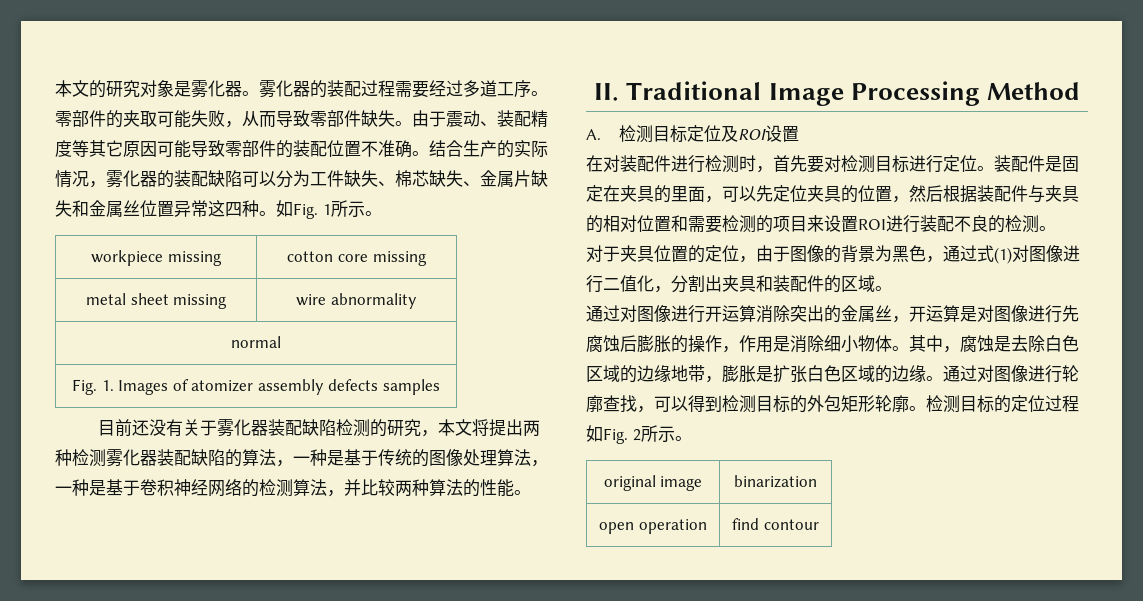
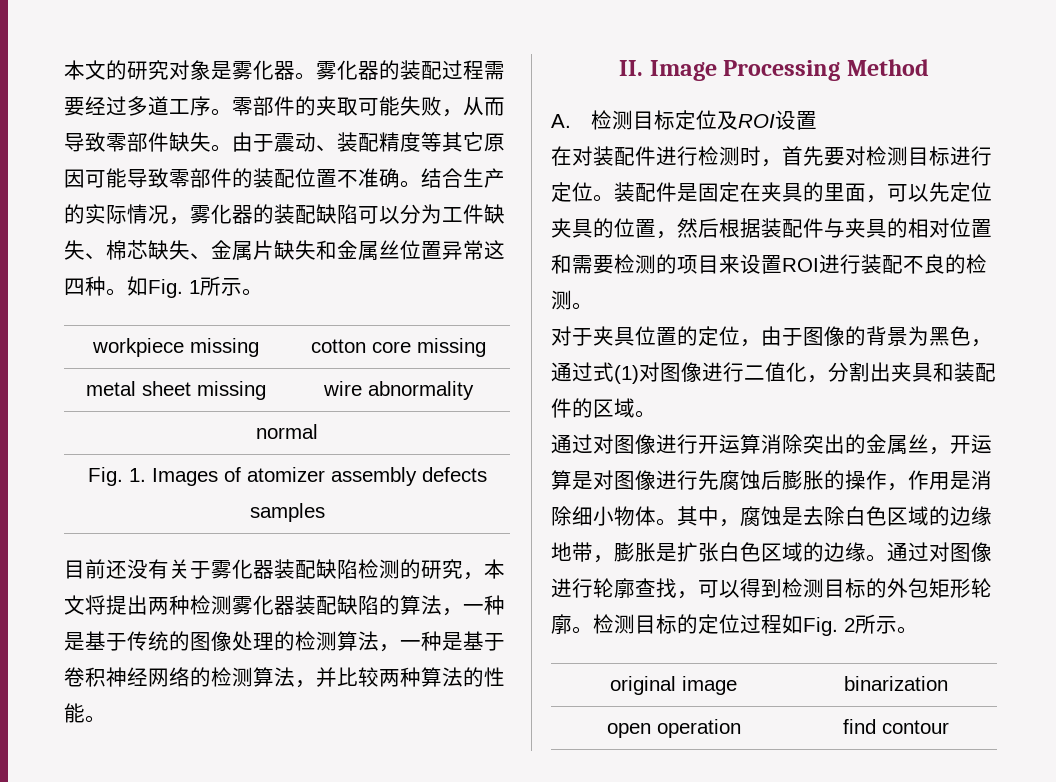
- 目前还没有关于雾化器装配缺陷检测的研究，本文将提出两种检测雾化器装配缺陷的算法，一种是基于传统的图像处理算法，一种是基于卷积神经网络的检测算法，并比较两种算法的性能。
+ 目前还没有关于雾化器装配缺陷检测的研究，本文将提出两种检测雾化器装配缺陷的算法，一种是基于传统的图像处理的检测算法，一种是基于卷积神经网络的检测算法，并比较两种算法的性能。
- II. Traditional Image Processing Method
+ II. Image Processing Method

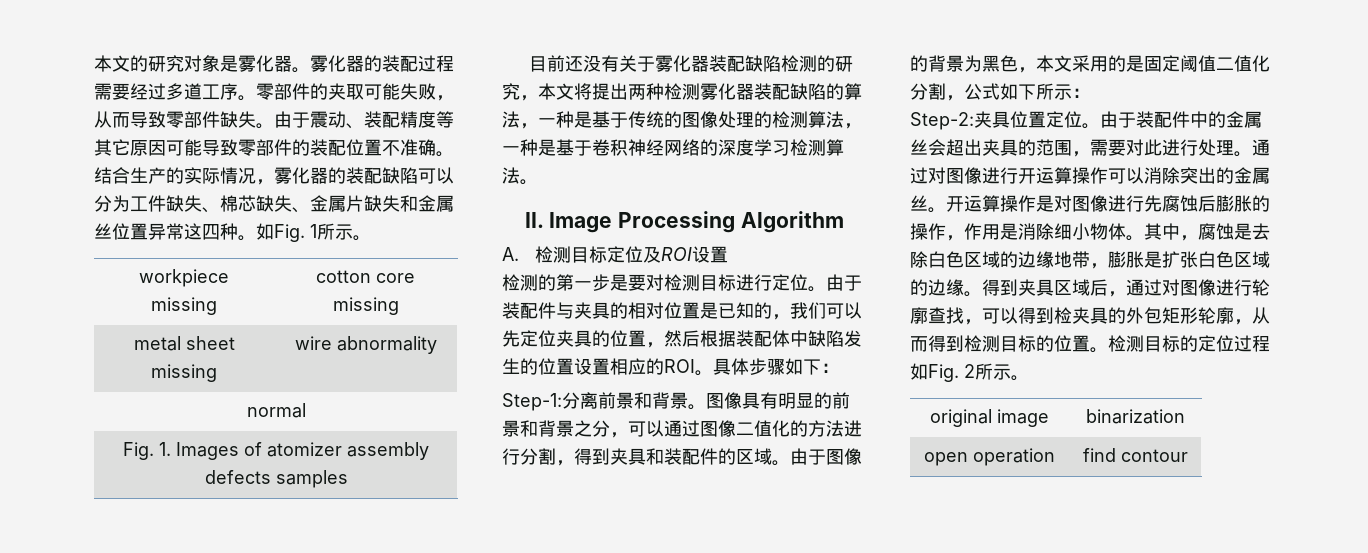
- 目前还没有关于雾化器装配缺陷检测的研究，本文将提出两种检测雾化器装配缺陷的算法，一种是基于传统的图像处理的检测算法，一种是基于卷积神经网络的检测算法，并比较两种算法的性能。
+ 目前还没有关于雾化器装配缺陷检测的研究，本文将提出两种检测雾化器装配缺陷的算法，一种是基于传统的图像处理的检测算法，一种是基于卷积神经网络的深度学习检测算法。
- II. Image Processing Method
+ II. Image Processing Algorithm
- 在对装配件进行检测时，首先要对检测目标进行定位。
+ 检测的第一步是要对检测目标进行定位。
- 装配件是固定在夹具的里面，可以先定位夹具的位置，然后根据装配件与夹具的相对位置和需要检测的项目来设置ROI进行装配不良的检测。
- 对于夹具位置的定位，由于图像的背景为黑色，通过式(1)对图像进行二值化，分割出夹具和装配件的区域。
- 通过对图像进行开运算消除突出的金属丝，开运算是对图像进行先腐蚀后膨胀的操作，作用是消除细小物体。
+ 由于装配件与夹具的相对位置是已知的，我们可以先定位夹具的位置，然后根据装配体中缺陷发生的位置设置相应的ROI。具体步骤如下：
+ Step-1:分离前景和背景。图像具有明显的前景和背景之分，可以通过图像二值化的方法进行分割，得到夹具和装配件的区域。由于图像的背景为黑色，本文采用的是固定阈值二值化分割，公式如下所示：
+ Step-2:夹具位置定位。由于装配件中的金属丝会超出夹具的范围，需要对此进行处理。通过对图像进行开运算操作可以消除突出的金属丝。开运算操作是对图像进行先腐蚀后膨胀的操作，作用是消除细小物体。
- 通过对图像进行轮廓查找，可以得到检测目标的外包矩形轮廓。
+ 得到夹具区域后，通过对图像进行轮廓查找，可以得到检夹具的外包矩形轮廓，从而得到检测目标的位置。

